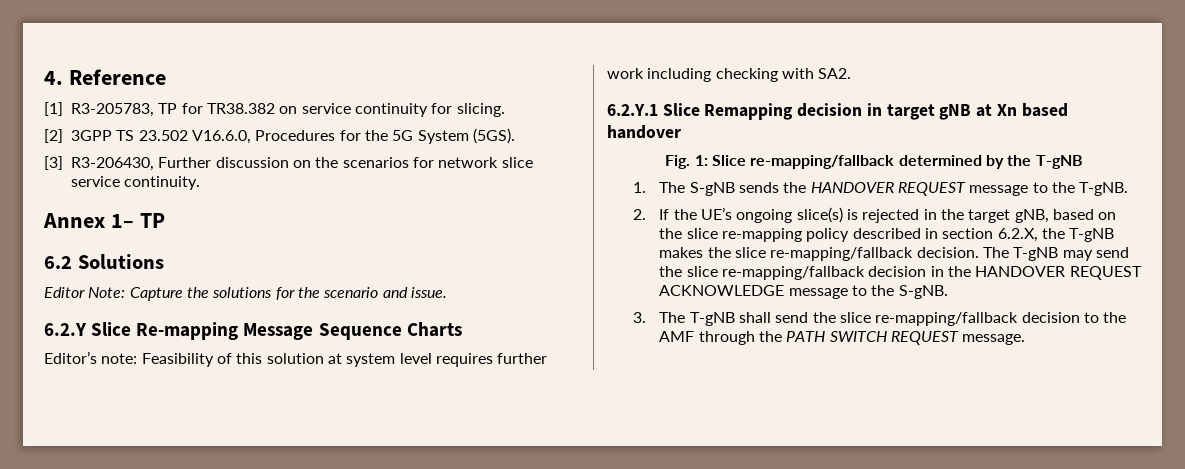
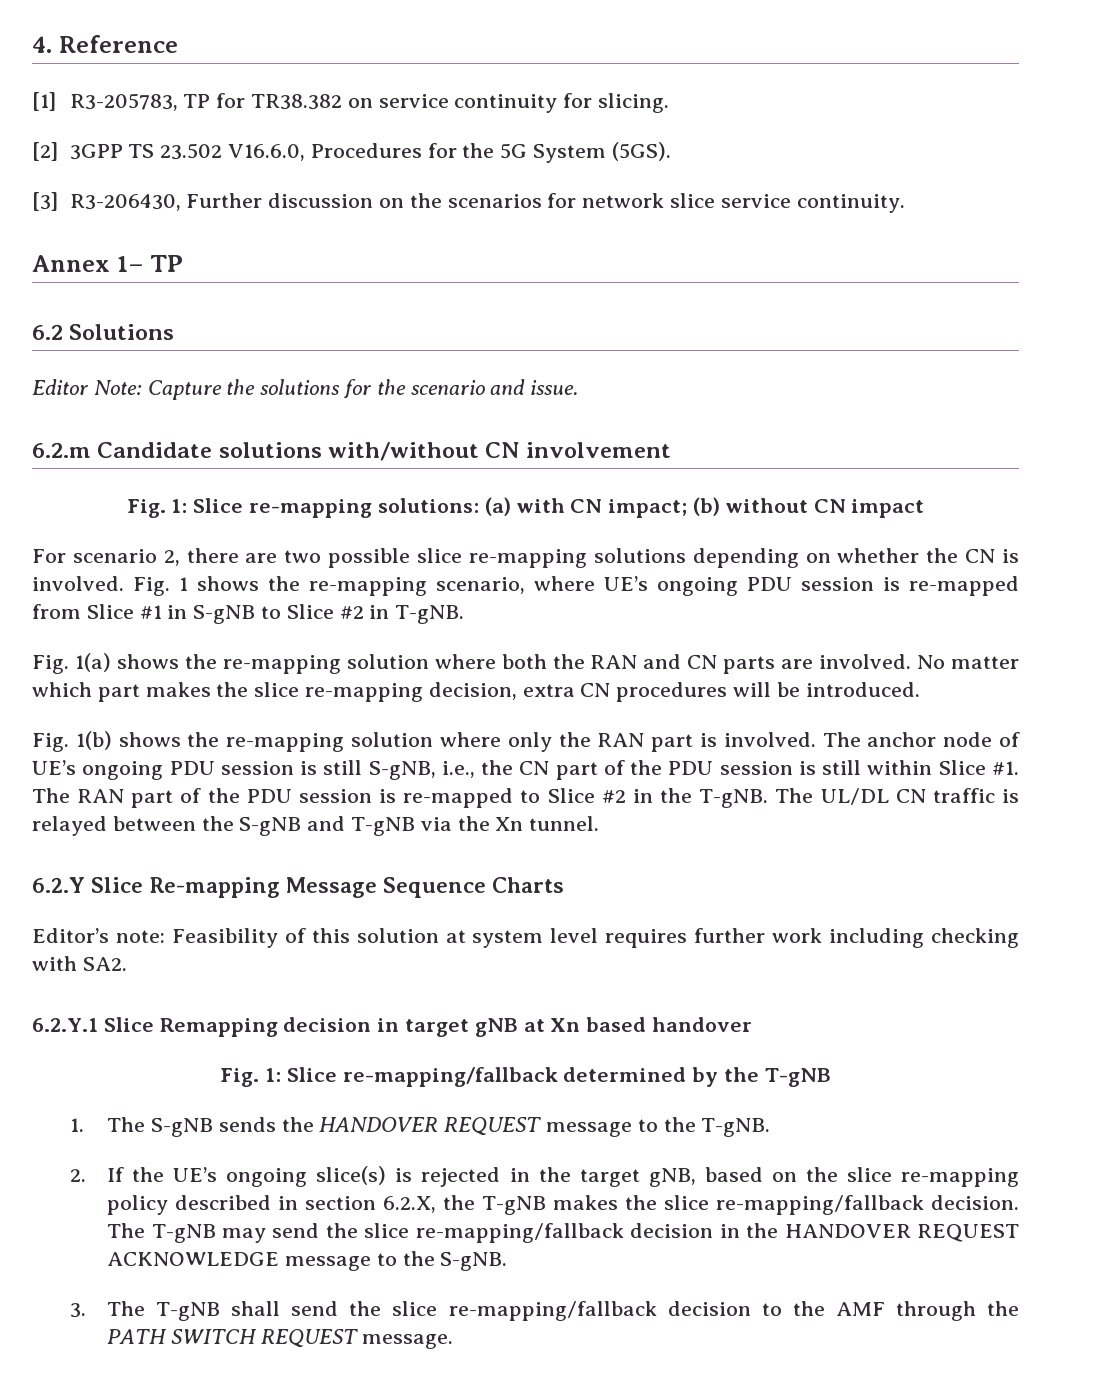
+ 6.2.m Candidate solutions with/without CN involvement
+ Fig. 1: Slice re-mapping solutions: (a) with CN impact; (b) without CN impact
+ For scenario 2, there are two possible slice re-mapping solutions depending on whether the CN is involved. Fig. 1 shows the re-mapping scenario, where UE’s ongoing PDU session is re-mapped from Slice #1 in S-gNB to Slice #2 in T-gNB.
+ Fig. 1(a) shows the re-mapping solution where both the RAN and CN parts are involved. No matter which part makes the slice re-mapping decision, extra CN procedures will be introduced.
+ Fig. 1(b) shows the re-mapping solution where only the RAN part is involved. The anchor node of UE’s ongoing PDU session is still S-gNB, i.e., the CN part of the PDU session is still within Slice #1. The RAN part of the PDU session is re-mapped to Slice #2 in the T-gNB. The UL/DL CN traffic is relayed between the S-gNB and T-gNB via the Xn tunnel.

